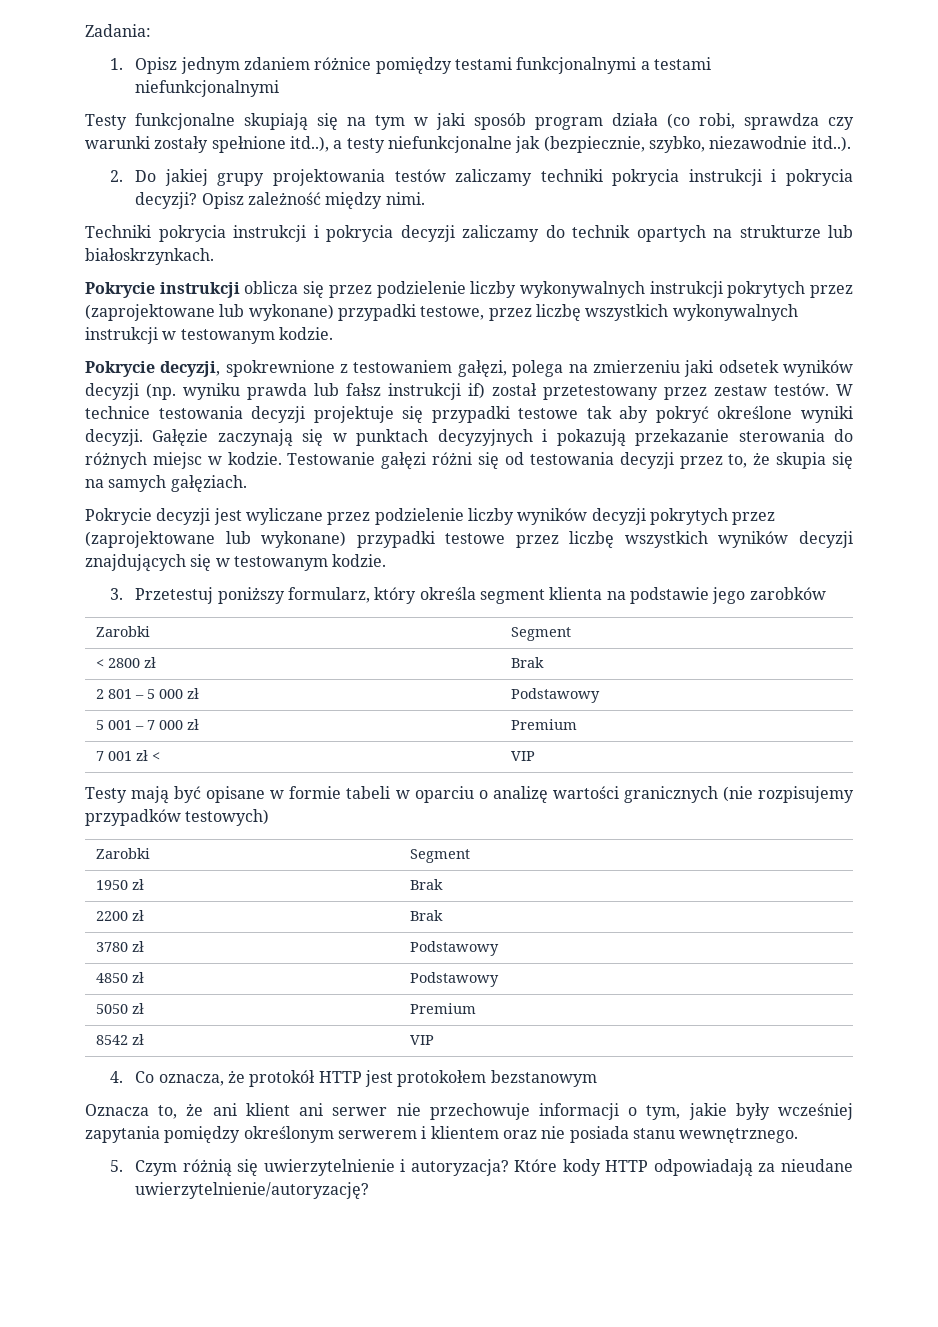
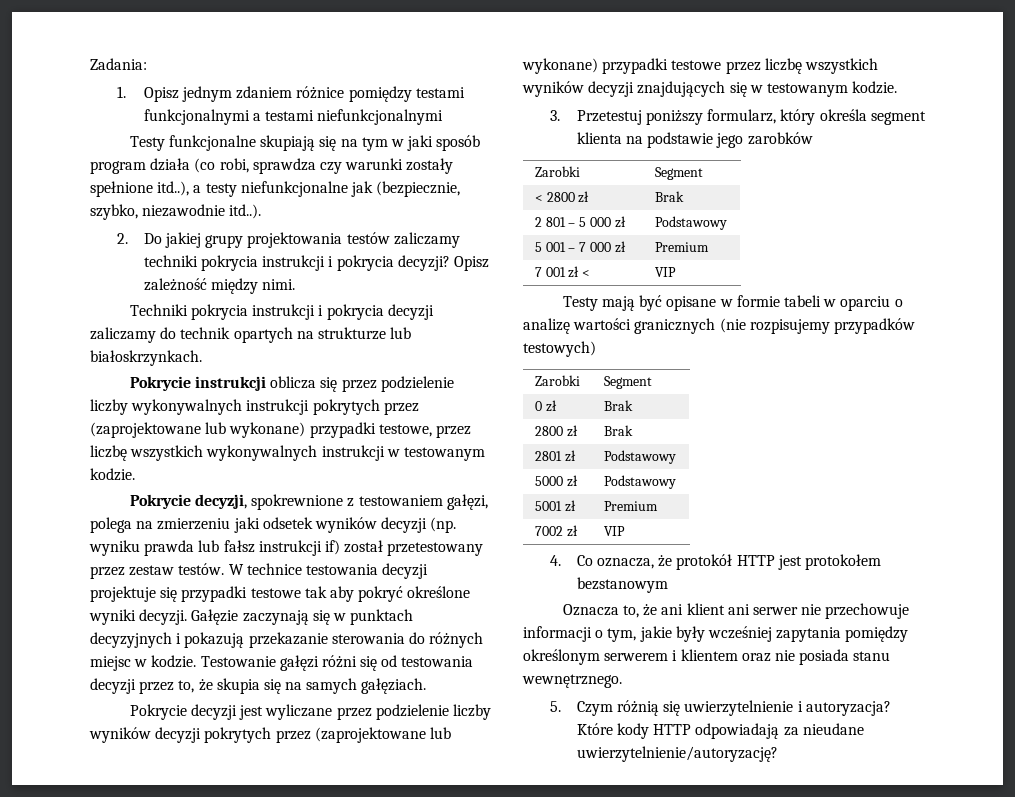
- 1950 zł | Brak
- 2200 zł | Brak
- 3780 zł | Podstawowy
- 4850 zł | Podstawowy
- 5050 zł | Premium
- 8542 zł | VIP
+ 0 zł | Brak
+ 2800 zł | Brak
+ 2801 zł | Podstawowy
+ 5000 zł | Podstawowy
+ 5001 zł | Premium
+ 7002 zł | VIP

